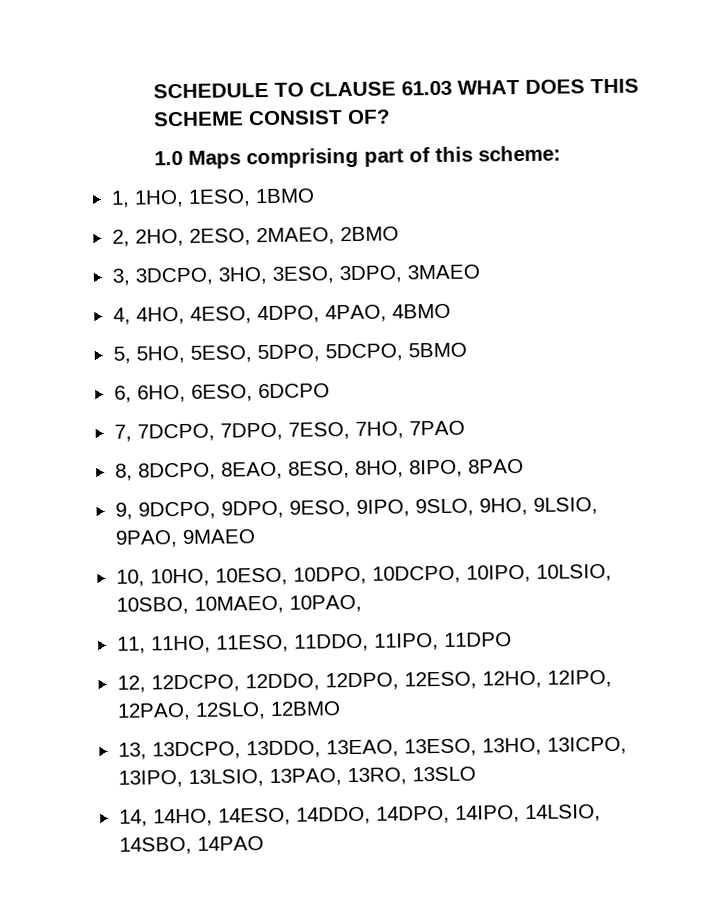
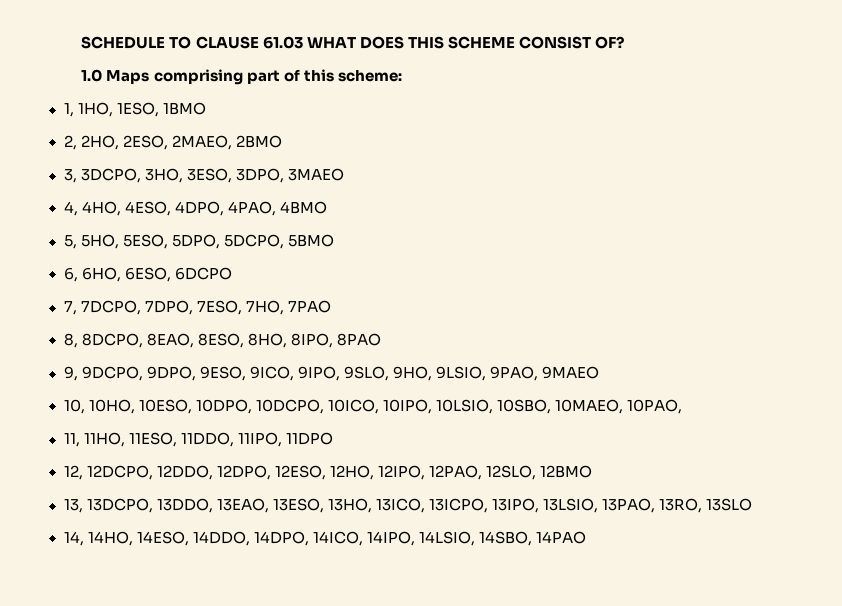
- 9, 9DCPO, 9DPO, 9ESO, 9IPO, 9SLO, 9HO, 9LSIO, 9PAO, 9MAEO
+ 9, 9DCPO, 9DPO, 9ESO, 9ICO, 9IPO, 9SLO, 9HO, 9LSIO, 9PAO, 9MAEO
- 10, 10HO, 10ESO, 10DPO, 10DCPO, 10IPO, 10LSIO, 10SBO, 10MAEO, 10PAO,
+ 10, 10HO, 10ESO, 10DPO, 10DCPO, 10ICO, 10IPO, 10LSIO, 10SBO, 10MAEO, 10PAO,
- 13, 13DCPO, 13DDO, 13EAO, 13ESO, 13HO, 13ICPO, 13IPO, 13LSIO, 13PAO, 13RO, 13SLO
+ 13, 13DCPO, 13DDO, 13EAO, 13ESO, 13HO, 13ICO, 13ICPO, 13IPO, 13LSIO, 13PAO, 13RO, 13SLO
- 14, 14HO, 14ESO, 14DDO, 14DPO, 14IPO, 14LSIO, 14SBO, 14PAO
+ 14, 14HO, 14ESO, 14DDO, 14DPO, 14ICO, 14IPO, 14LSIO, 14SBO, 14PAO

